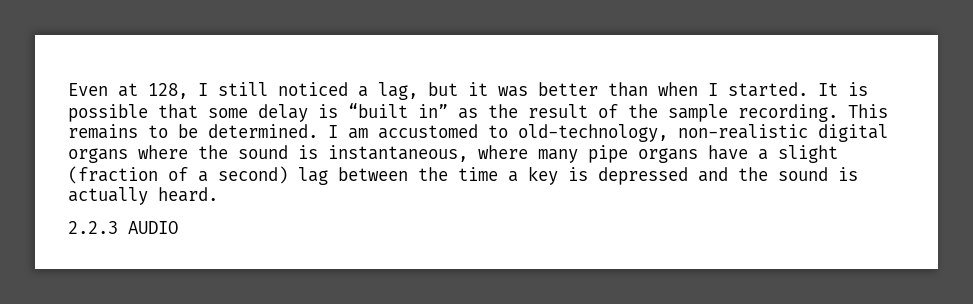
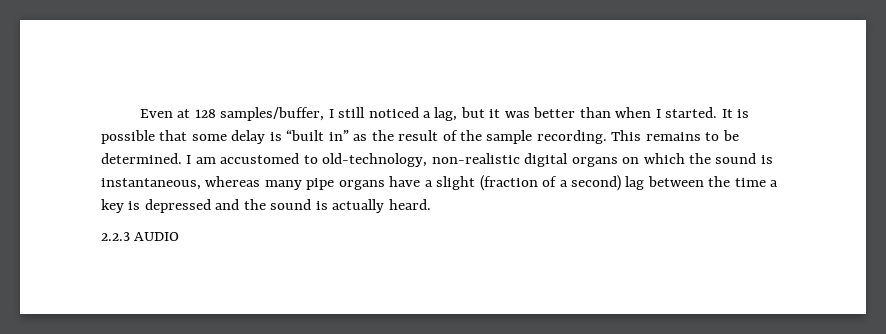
- Even at 128, I still noticed a lag, but it was better than when I started.
+ Even at 128 samples/buffer, I still noticed a lag, but it was better than when I started.
- I am accustomed to old-technology, non-realistic digital organs where the sound is instantaneous, where many pipe organs have a slight (fraction of a second) lag between the time a key is depressed and the sound is actually heard.
+ I am accustomed to old-technology, non-realistic digital organs on which the sound is instantaneous, whereas many pipe organs have a slight (fraction of a second) lag between the time a key is depressed and the sound is actually heard.

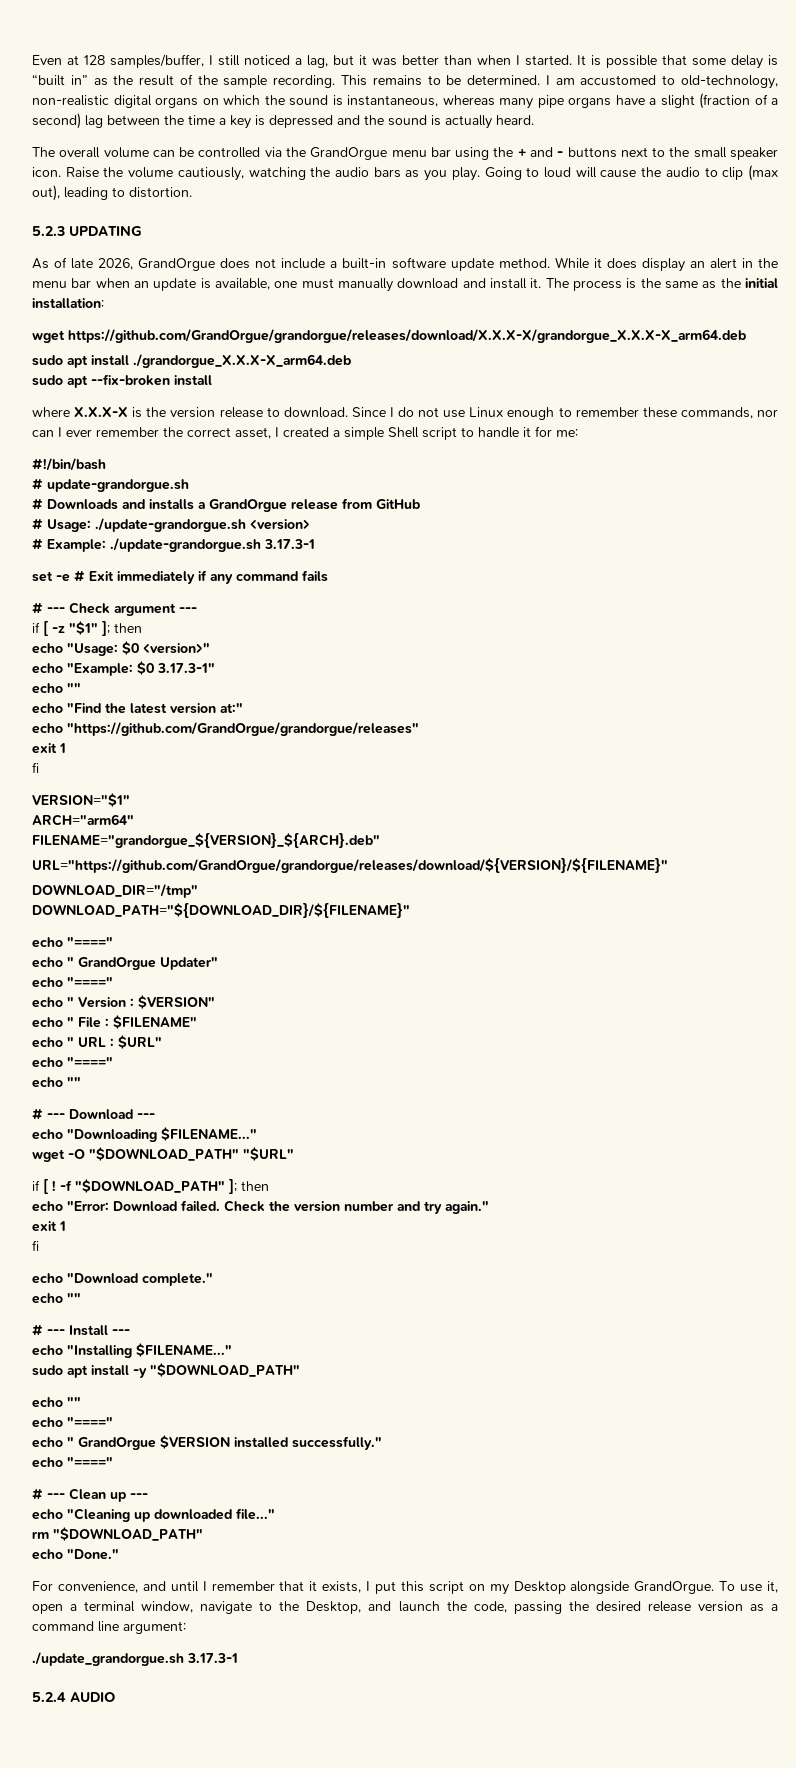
- 2.2.3 AUDIO
+ The overall volume can be controlled via the GrandOrgue menu bar using the + and - buttons next to the small speaker icon. Raise the volume cautiously, watching the audio bars as you play. Going to loud will cause the audio to clip (max out), leading to distortion.
+ 5.2.3 UPDATING
+ As of late 2026, GrandOrgue does not include a built-in software update method. While it does display an alert in the menu bar when an update is available, one must manually download and install it. The process is the same as the initial installation:
+ wget https://github.com/GrandOrgue/grandorgue/releases/download/X.X.X-X/grandorgue_X.X.X-X_arm64.deb
+ sudo apt install ./grandorgue_X.X.X-X_arm64.deb
+ sudo apt --fix-broken install
+ where X.X.X-X is the version release to download. Since I do not use Linux enough to remember these commands, nor can I ever remember the correct asset, I created a simple Shell script to handle it for me:
+ #!/bin/bash
+ # update-grandorgue.sh
+ # Downloads and installs a GrandOrgue release from GitHub
+ # Usage: ./update-grandorgue.sh <version>
+ # Example: ./update-grandorgue.sh 3.17.3-1
+ set -e # Exit immediately if any command fails
+ # --- Check argument ---
+ if [ -z "$1" ]; then
+ echo "Usage: $0 <version>"
+ echo "Example: $0 3.17.3-1"
+ echo ""
+ echo "Find the latest version at:"
+ echo "https://github.com/GrandOrgue/grandorgue/releases"
+ exit 1
+ fi
+ VERSION="$1"
+ ARCH="arm64"
+ FILENAME="grandorgue_${VERSION}_${ARCH}.deb"
+ URL="https://github.com/GrandOrgue/grandorgue/releases/download/${VERSION}/${FILENAME}"
+ DOWNLOAD_DIR="/tmp"
+ DOWNLOAD_PATH="${DOWNLOAD_DIR}/${FILENAME}"
+ echo "===="
+ echo " GrandOrgue Updater"
+ echo "===="
+ echo " Version : $VERSION"
+ echo " File : $FILENAME"
+ echo " URL : $URL"
+ echo "===="
+ echo ""
+ # --- Download ---
+ echo "Downloading $FILENAME..."
+ wget -O "$DOWNLOAD_PATH" "$URL"
+ if [ ! -f "$DOWNLOAD_PATH" ]; then
+ echo "Error: Download failed. Check the version number and try again."
+ exit 1
+ fi
+ echo "Download complete."
+ echo ""
+ # --- Install ---
+ echo "Installing $FILENAME..."
+ sudo apt install -y "$DOWNLOAD_PATH"
+ echo ""
+ echo "===="
+ echo " GrandOrgue $VERSION installed successfully."
+ echo "===="
+ # --- Clean up ---
+ echo "Cleaning up downloaded file..."
+ rm "$DOWNLOAD_PATH"
+ echo "Done."
+ For convenience, and until I remember that it exists, I put this script on my Desktop alongside GrandOrgue. To use it, open a terminal window, navigate to the Desktop, and launch the code, passing the desired release version as a command line argument:
+ ./update_grandorgue.sh 3.17.3-1
+ 5.2.4 AUDIO

